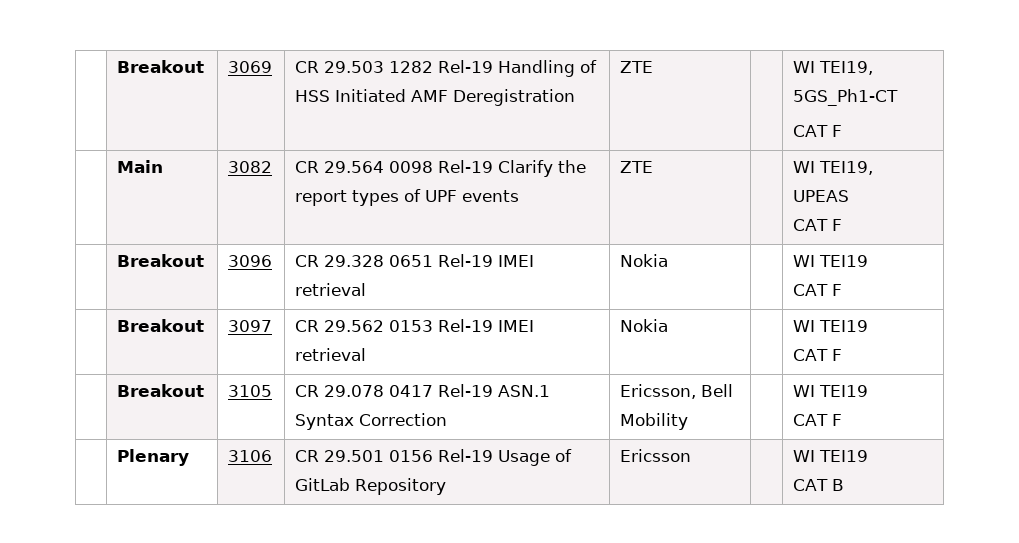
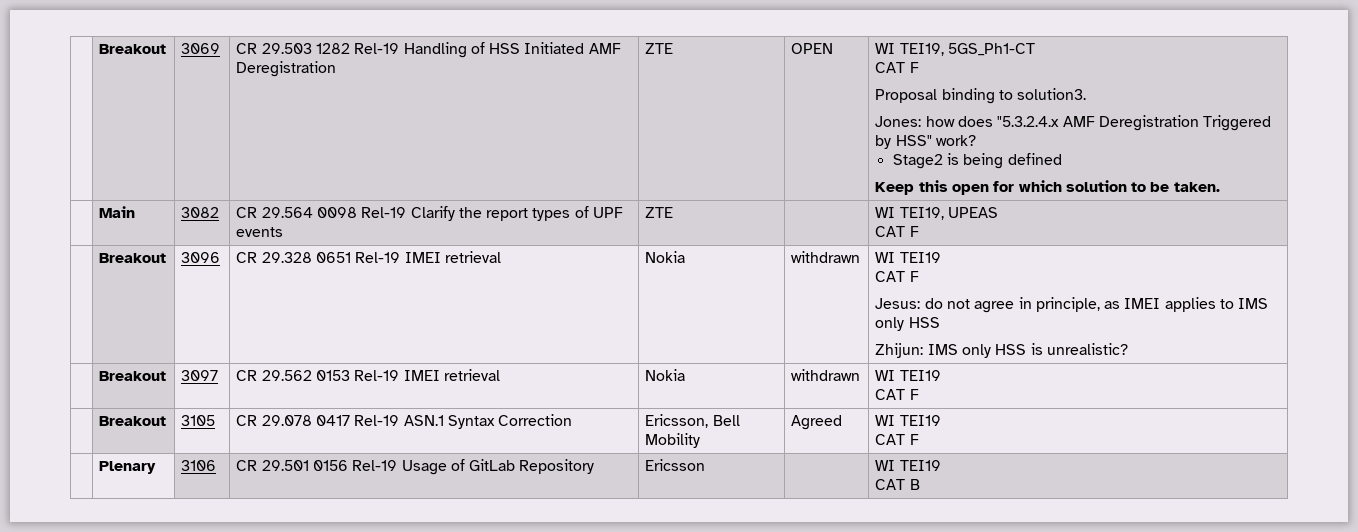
+ OPEN
+ Proposal binding to solution3.
+ Jones: how does "5.3.2.4.x AMF Deregistration Triggered by HSS" work?
+ Stage2 is being defined
+ Keep this open for which solution to be taken.
- | Breakout | 3096 | CR 29.328 0651 Rel-19 IMEI retrieval | Nokia | | WI TEI19
+ | Breakout | 3096 | CR 29.328 0651 Rel-19 IMEI retrieval | Nokia | withdrawn | WI TEI19
  CAT F
+ Jesus: do not agree in principle, as IMEI applies to IMS only HSS
+ Zhijun: IMS only HSS is unrealistic?
- | Breakout | 3097 | CR 29.562 0153 Rel-19 IMEI retrieval | Nokia | | WI TEI19
+ | Breakout | 3097 | CR 29.562 0153 Rel-19 IMEI retrieval | Nokia | withdrawn | WI TEI19
- | Breakout | 3105 | CR 29.078 0417 Rel-19 ASN.1 Syntax Correction | Ericsson, Bell Mobility | | WI TEI19
+ | Breakout | 3105 | CR 29.078 0417 Rel-19 ASN.1 Syntax Correction | Ericsson, Bell Mobility | Agreed | WI TEI19

